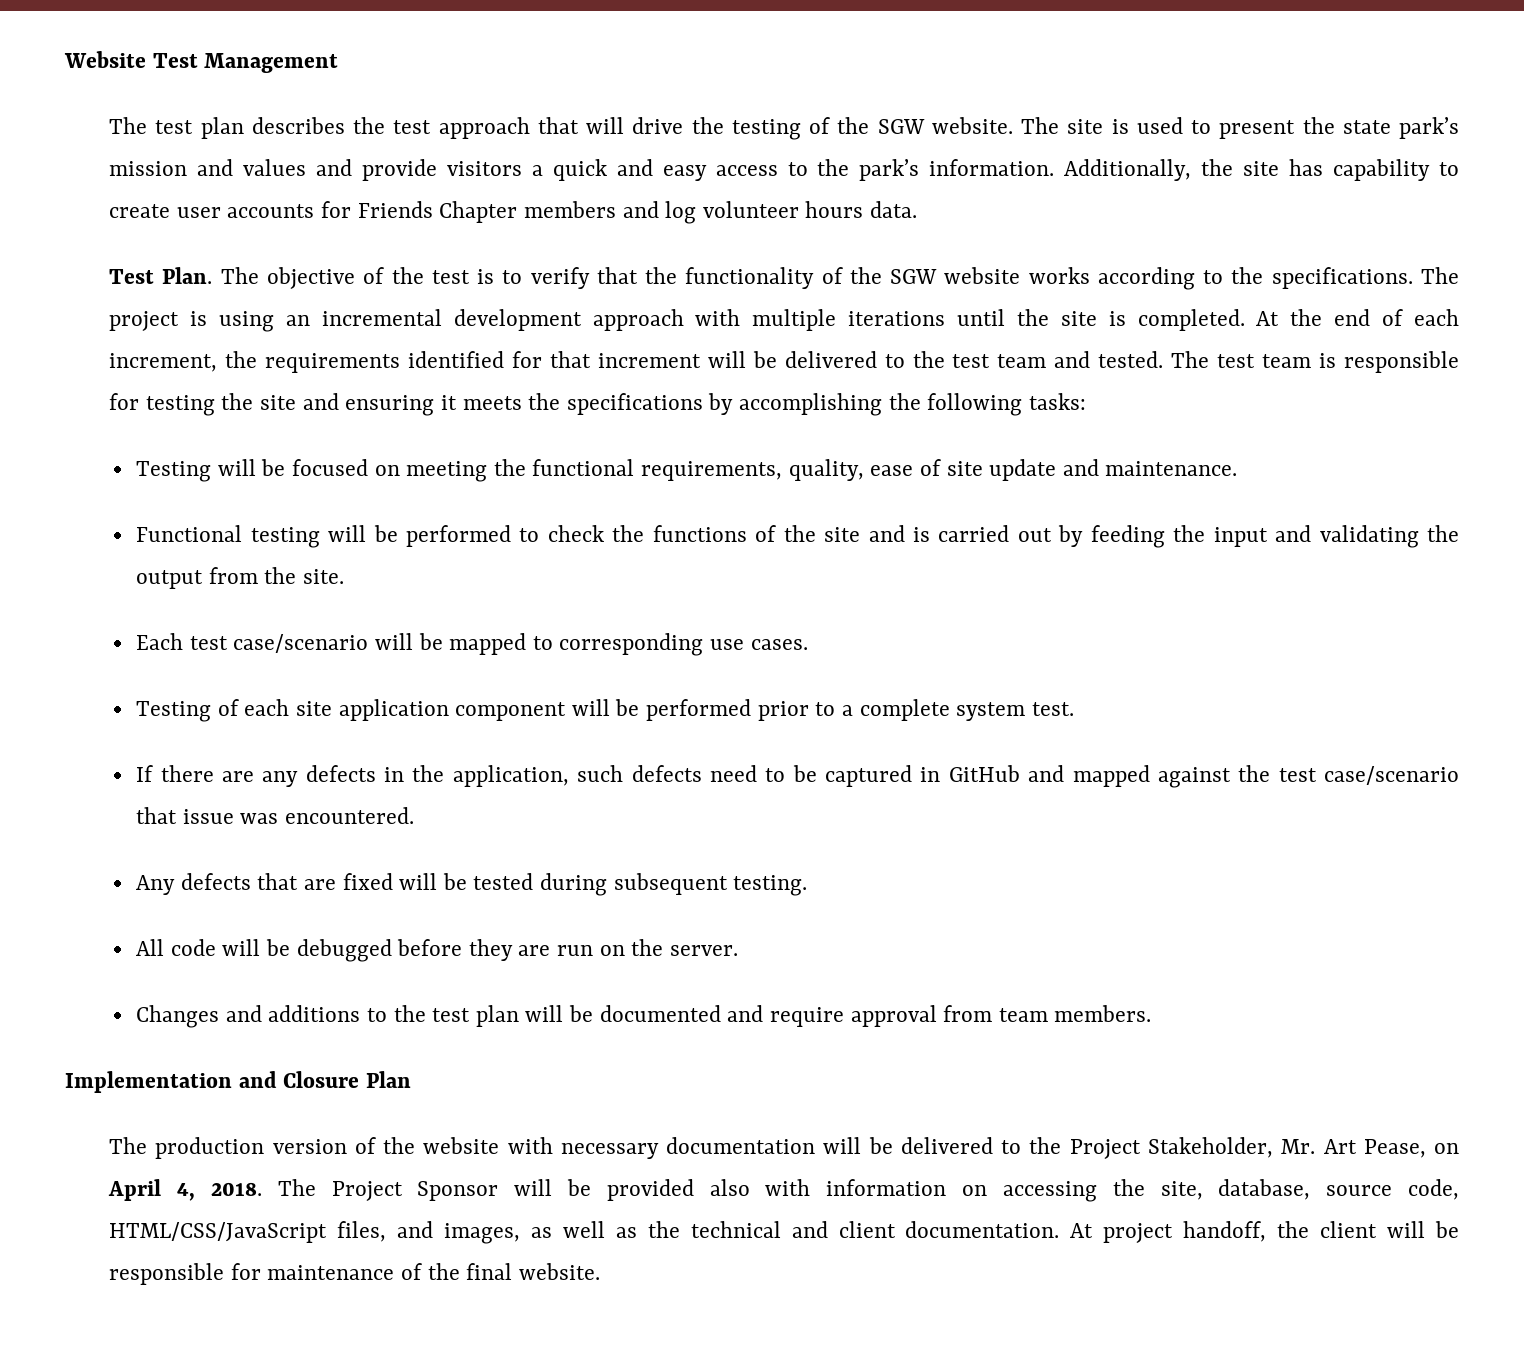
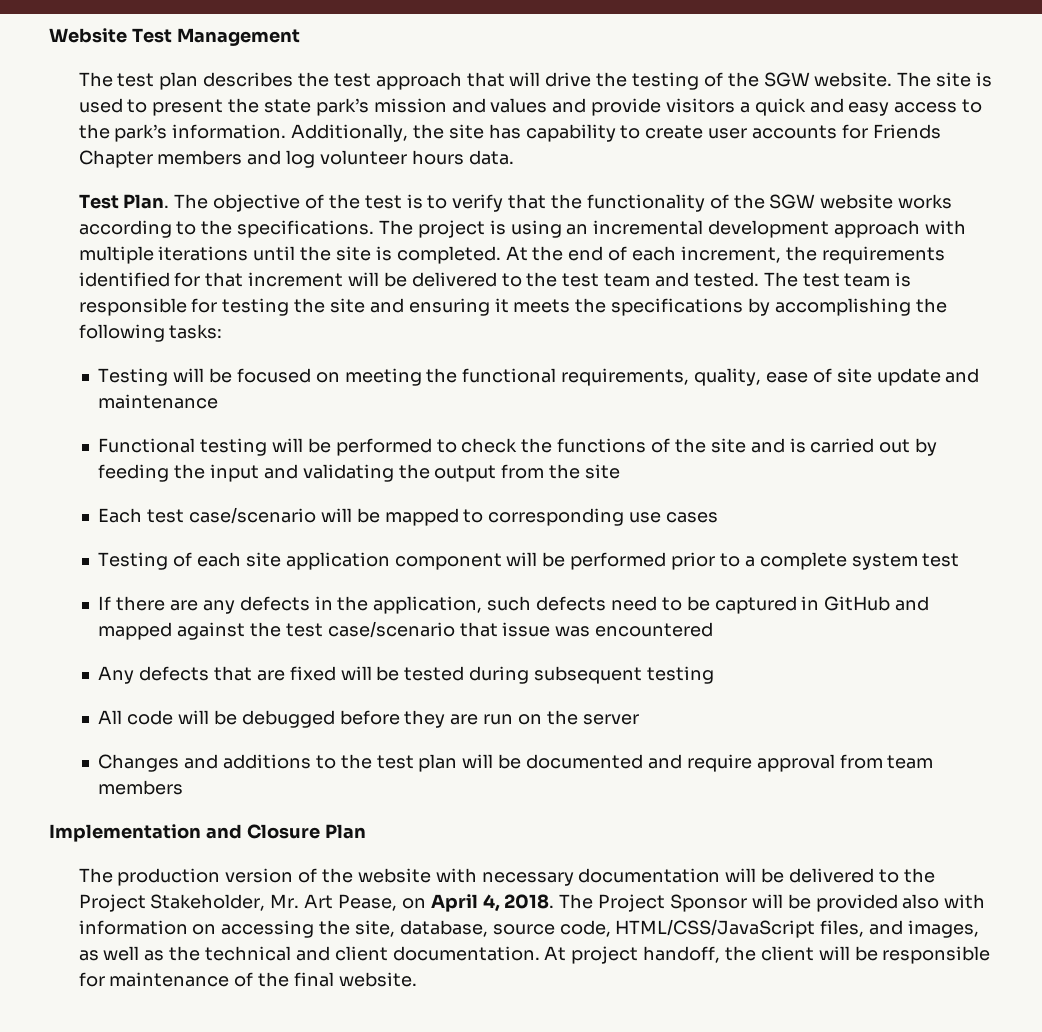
- Testing will be focused on meeting the functional requirements, quality, ease of site update and maintenance.
+ Testing will be focused on meeting the functional requirements, quality, ease of site update and maintenance
- Functional testing will be performed to check the functions of the site and is carried out by feeding the input and validating the output from the site.
+ Functional testing will be performed to check the functions of the site and is carried out by feeding the input and validating the output from the site
- Each test case/scenario will be mapped to corresponding use cases.
+ Each test case/scenario will be mapped to corresponding use cases
- Testing of each site application component will be performed prior to a complete system test.
+ Testing of each site application component will be performed prior to a complete system test
- If there are any defects in the application, such defects need to be captured in GitHub and mapped against the test case/scenario that issue was encountered.
+ If there are any defects in the application, such defects need to be captured in GitHub and mapped against the test case/scenario that issue was encountered
- Any defects that are fixed will be tested during subsequent testing.
+ Any defects that are fixed will be tested during subsequent testing
- All code will be debugged before they are run on the server.
+ All code will be debugged before they are run on the server
- Changes and additions to the test plan will be documented and require approval from team members.
+ Changes and additions to the test plan will be documented and require approval from team members

